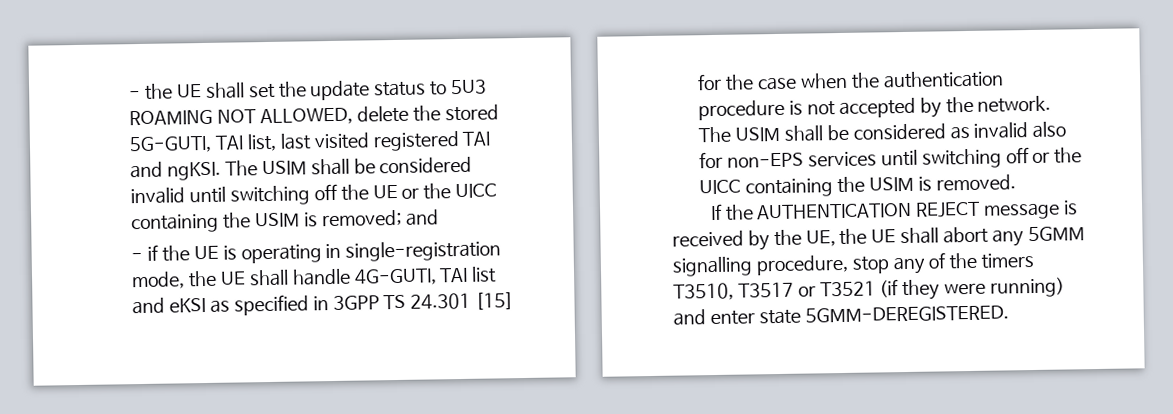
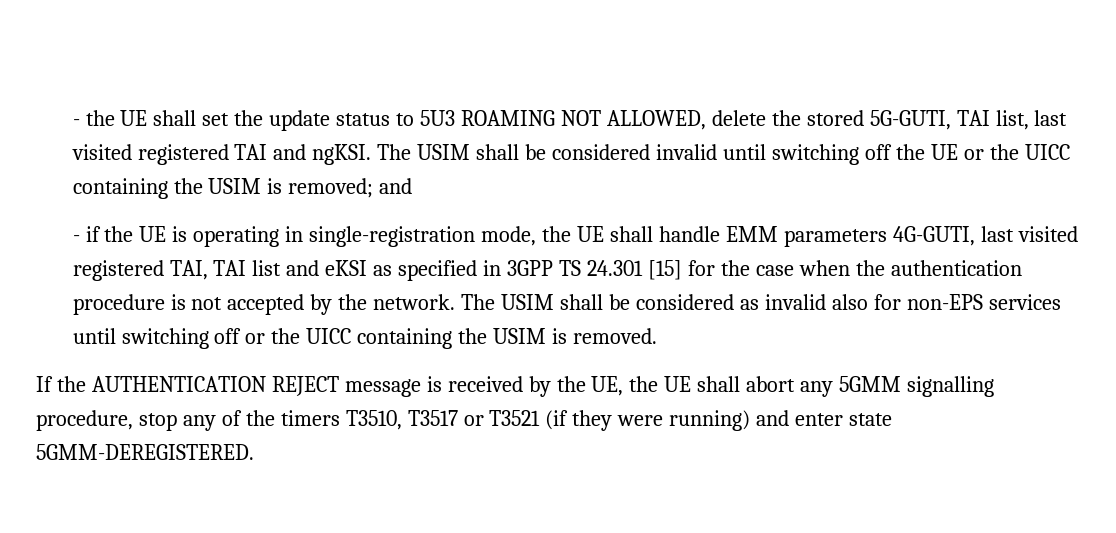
- - if the UE is operating in single-registration mode, the UE shall handle 4G-GUTI, TAI list and eKSI as specified in 3GPP TS 24.301 [15] for the case when the authentication procedure is not accepted by the network.
+ - if the UE is operating in single-registration mode, the UE shall handle EMM parameters 4G-GUTI, last visited registered TAI, TAI list and eKSI as specified in 3GPP TS 24.301 [15] for the case when the authentication procedure is not accepted by the network.

